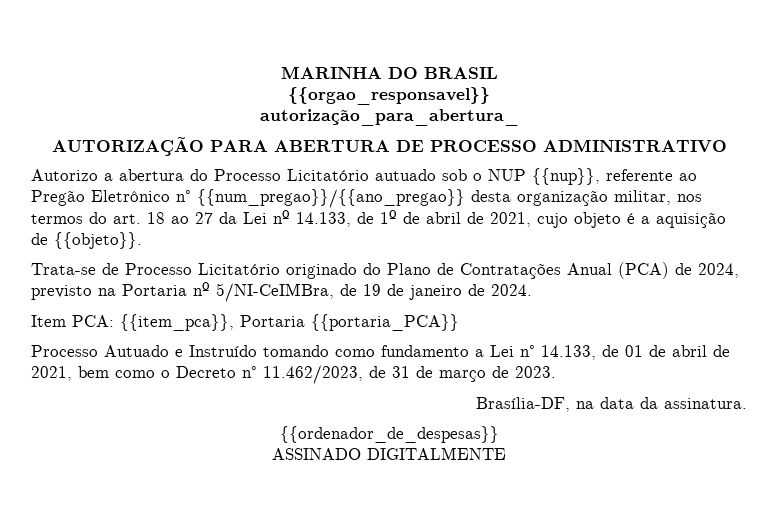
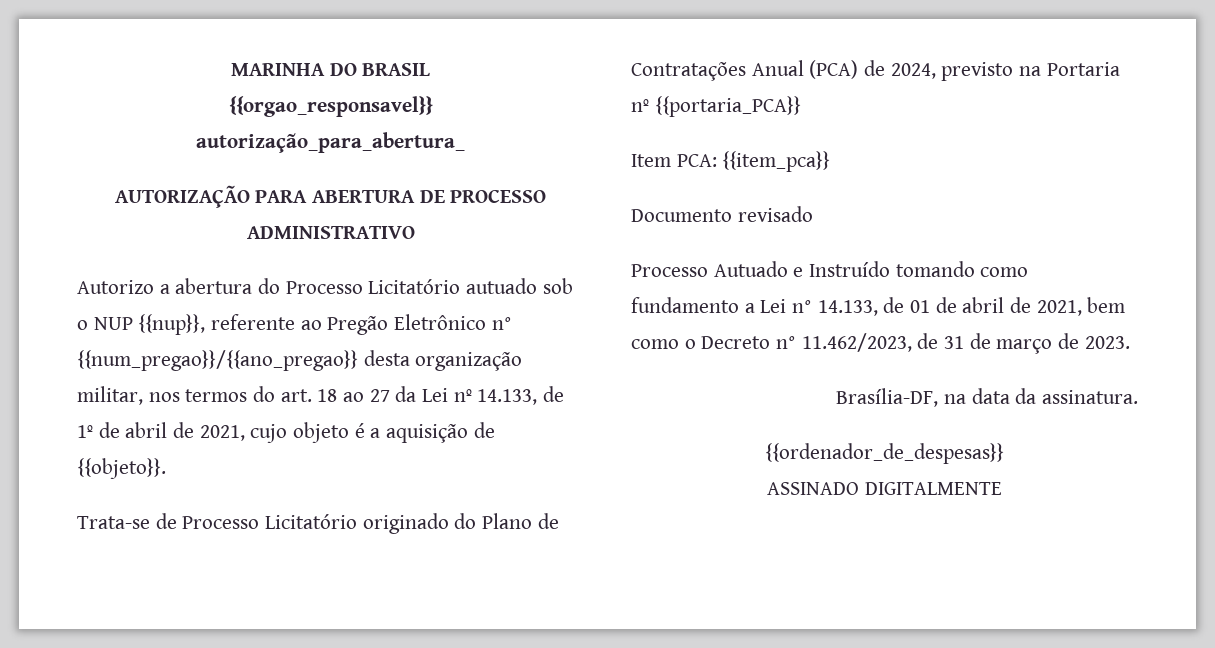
- Trata-se de Processo Licitatório originado do Plano de Contratações Anual (PCA) de 2024, previsto na Portaria nº 5/NI-CeIMBra, de 19 de janeiro de 2024.
+ Trata-se de Processo Licitatório originado do Plano de Contratações Anual (PCA) de 2024, previsto na Portaria nº {{portaria_PCA}}
- Item PCA: {{item_pca}}, Portaria {{portaria_PCA}}
+ Item PCA: {{item_pca}}
+ Documento revisado

